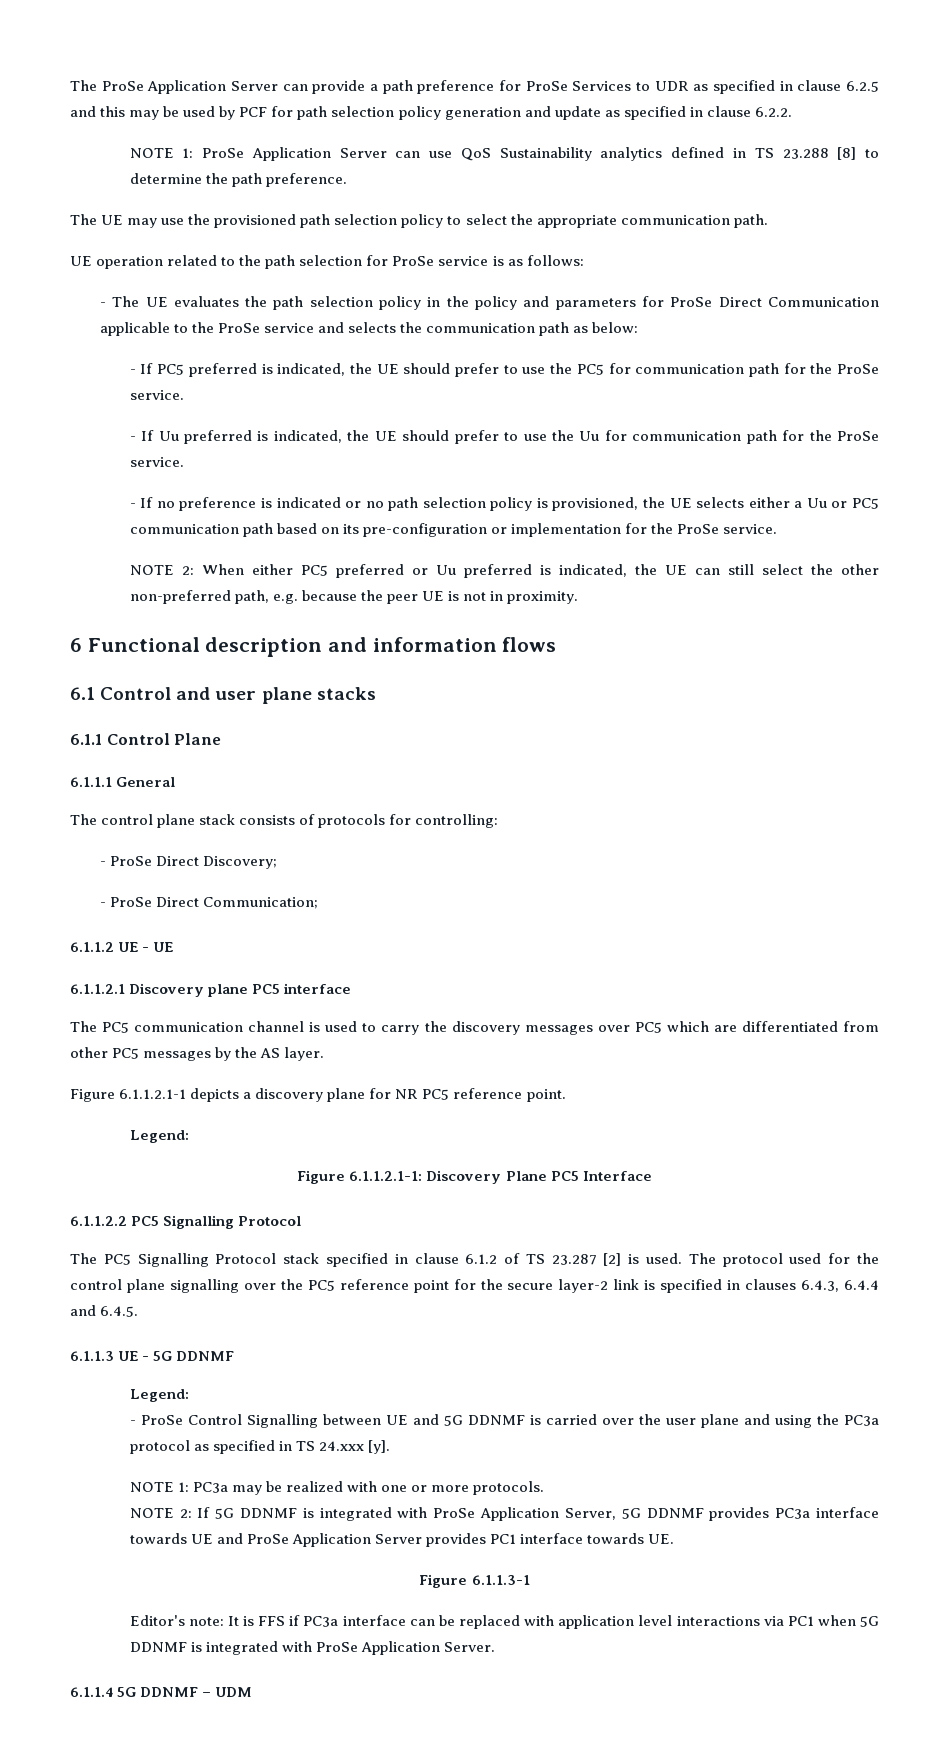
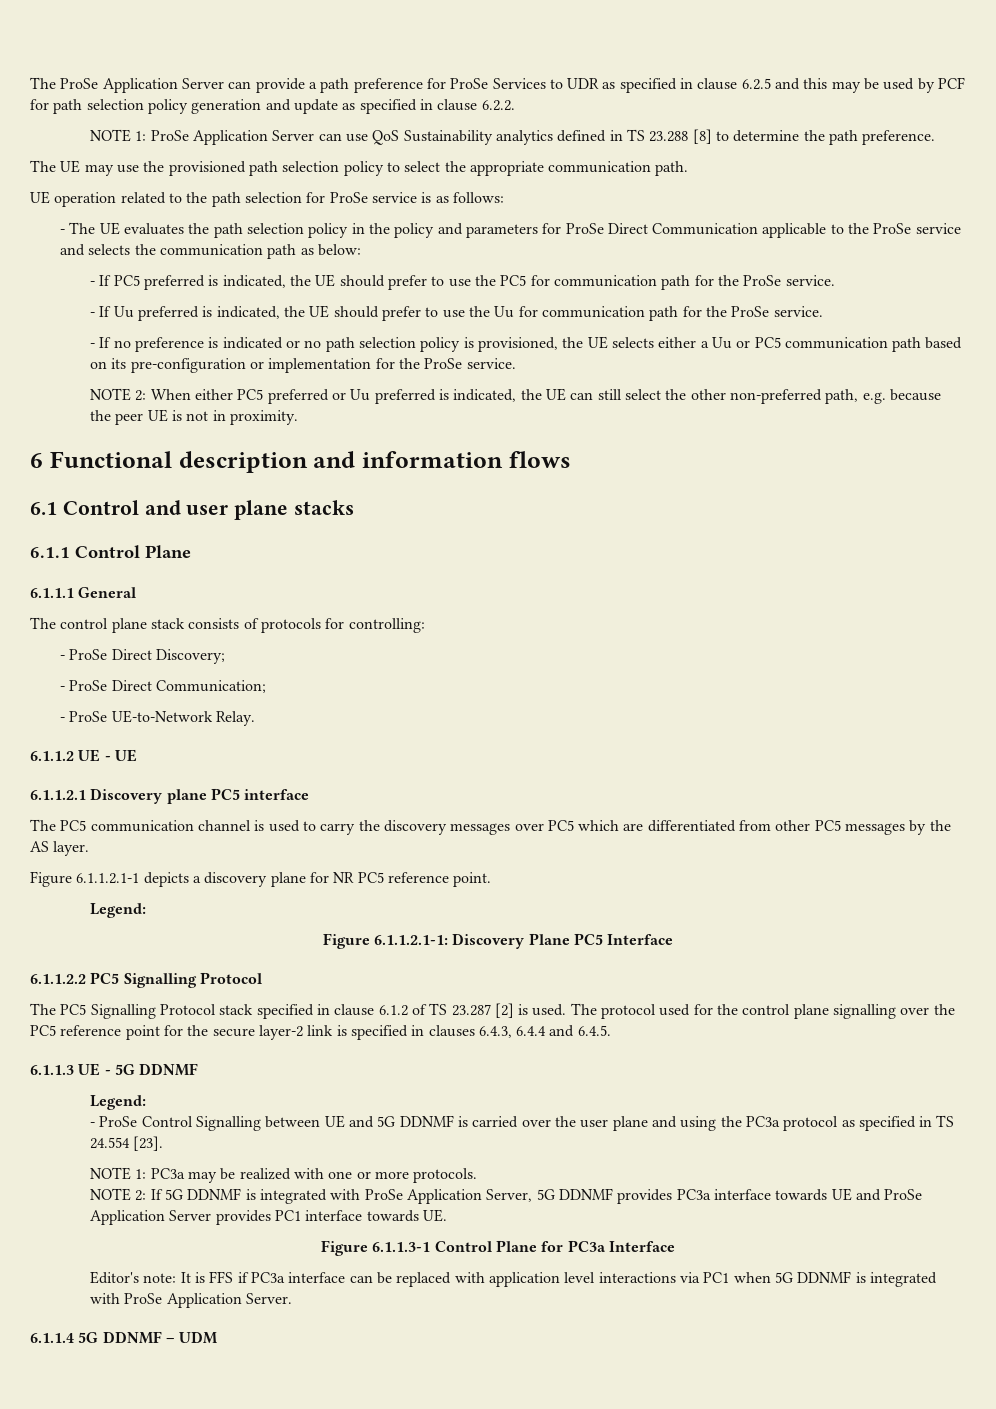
+ - ProSe UE-to-Network Relay.
- - ProSe Control Signalling between UE and 5G DDNMF is carried over the user plane and using the PC3a protocol as specified in TS 24.xxx [y].
+ - ProSe Control Signalling between UE and 5G DDNMF is carried over the user plane and using the PC3a protocol as specified in TS 24.554 [23].
- Figure 6.1.1.3-1
+ Figure 6.1.1.3-1 Control Plane for PC3a Interface

